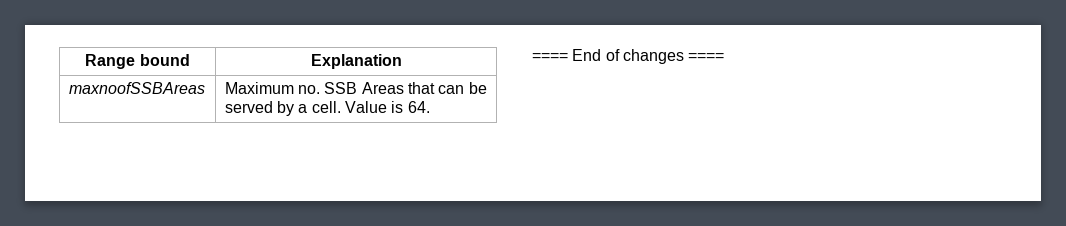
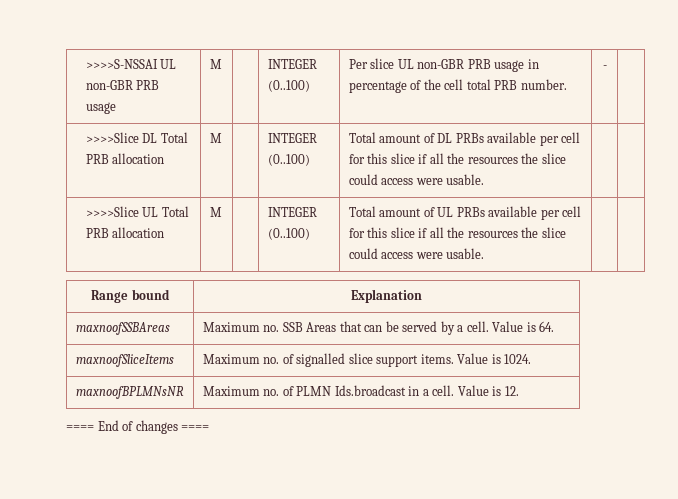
+ >>>>S-NSSAI UL non-GBR PRB usage | M | | INTEGER (0..100) | Per slice UL non-GBR PRB usage in percentage of the cell total PRB number. | - |
+ >>>>Slice DL Total PRB allocation | M | | INTEGER (0..100) | Total amount of DL PRBs available per cell for this slice if all the resources the slice could access were usable. | |
+ >>>>Slice UL Total PRB allocation | M | | INTEGER (0..100) | Total amount of UL PRBs available per cell for this slice if all the resources the slice could access were usable. | |
+ maxnoofSliceItems | Maximum no. of signalled slice support items. Value is 1024.
+ maxnoofBPLMNsNR | Maximum no. of PLMN Ids.broadcast in a cell. Value is 12.

